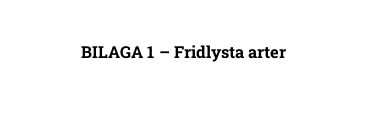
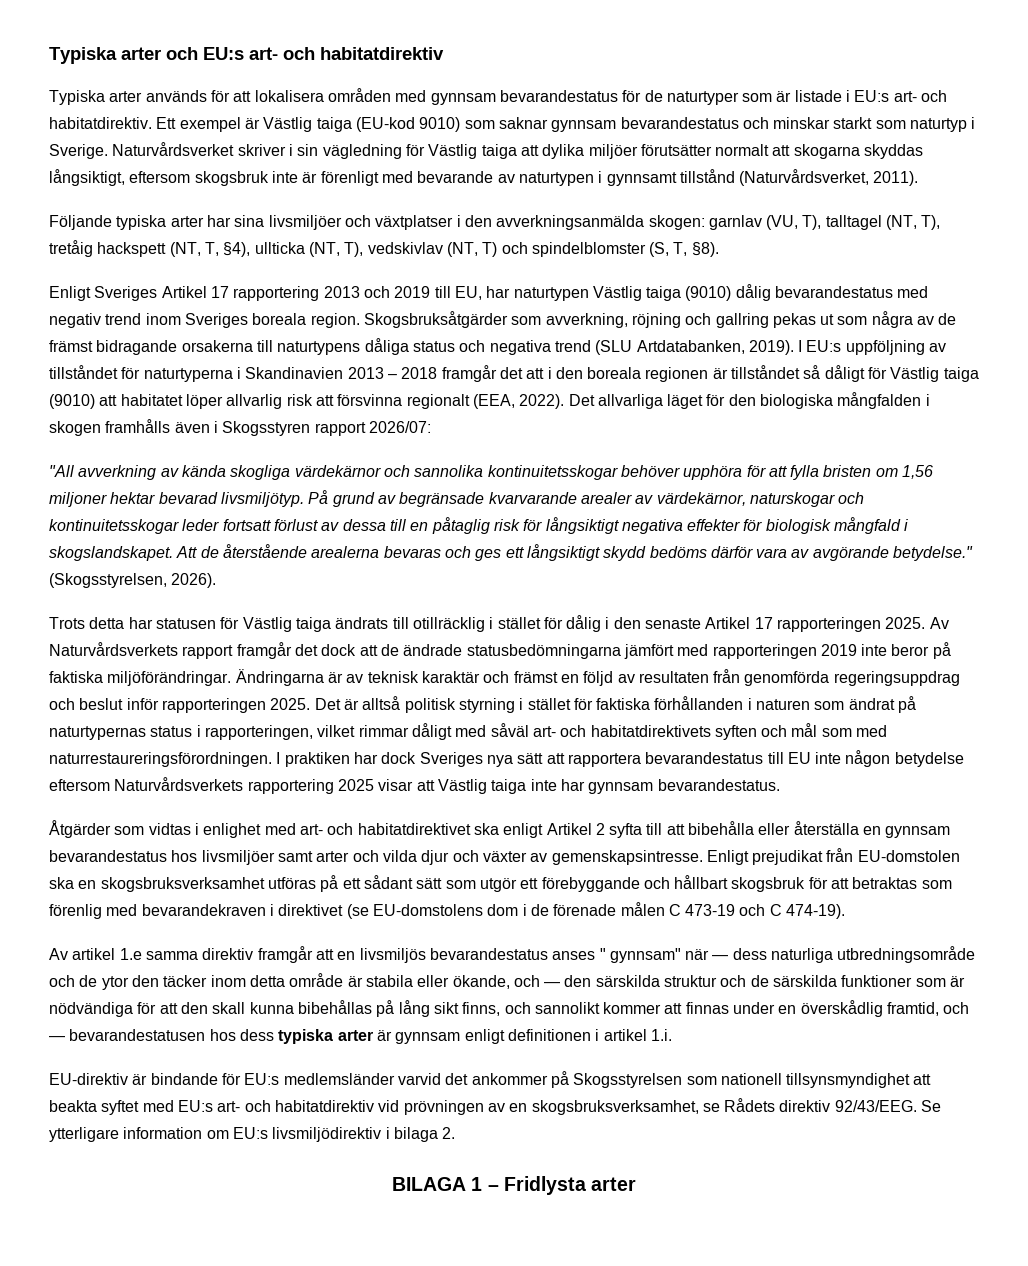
+ Typiska arter och EU:s art- och habitatdirektiv
+ Typiska arter används för att lokalisera områden med gynnsam bevarandestatus för de naturtyper som är listade i EU:s art- och habitatdirektiv. Ett exempel är Västlig taiga (EU-kod 9010) som saknar gynnsam bevarandestatus och minskar starkt som naturtyp i Sverige. Naturvårdsverket skriver i sin vägledning för Västlig taiga att dylika miljöer förutsätter normalt att skogarna skyddas långsiktigt, eftersom skogsbruk inte är förenligt med bevarande av naturtypen i gynnsamt tillstånd (Naturvårdsverket, 2011).
+ Följande typiska arter har sina livsmiljöer och växtplatser i den avverkningsanmälda skogen: garnlav (VU, T), talltagel (NT, T), tretåig hackspett (NT, T, §4), ullticka (NT, T), vedskivlav (NT, T) och spindelblomster (S, T, §8).
+ Enligt Sveriges Artikel 17 rapportering 2013 och 2019 till EU, har naturtypen Västlig taiga (9010) dålig bevarandestatus med negativ trend inom Sveriges boreala region. Skogsbruksåtgärder som avverkning, röjning och gallring pekas ut som några av de främst bidragande orsakerna till naturtypens dåliga status och negativa trend (SLU Artdatabanken, 2019). I EU:s uppföljning av tillståndet för naturtyperna i Skandinavien 2013 – 2018 framgår det att i den boreala regionen är tillståndet så dåligt för Västlig taiga (9010) att habitatet löper allvarlig risk att försvinna regionalt (EEA, 2022). Det allvarliga läget för den biologiska mångfalden i skogen framhålls även i Skogsstyren rapport 2026/07:
+ "All avverkning av kända skogliga värdekärnor och sannolika kontinuitetsskogar behöver upphöra för att fylla bristen om 1,56 miljoner hektar bevarad livsmiljötyp. På grund av begränsade kvarvarande arealer av värdekärnor, naturskogar och kontinuitetsskogar leder fortsatt förlust av dessa till en påtaglig risk för långsiktigt negativa effekter för biologisk mångfald i skogslandskapet. Att de återstående arealerna bevaras och ges ett långsiktigt skydd bedöms därför vara av avgörande betydelse." (Skogsstyrelsen, 2026).
+ Trots detta har statusen för Västlig taiga ändrats till otillräcklig i stället för dålig i den senaste Artikel 17 rapporteringen 2025. Av Naturvårdsverkets rapport framgår det dock att de ändrade statusbedömningarna jämfört med rapporteringen 2019 inte beror på faktiska miljöförändringar. Ändringarna är av teknisk karaktär och främst en följd av resultaten från genomförda regeringsuppdrag och beslut inför rapporteringen 2025. Det är alltså politisk styrning i stället för faktiska förhållanden i naturen som ändrat på naturtypernas status i rapporteringen, vilket rimmar dåligt med såväl art- och habitatdirektivets syften och mål som med naturrestaureringsförordningen. I praktiken har dock Sveriges nya sätt att rapportera bevarandestatus till EU inte någon betydelse eftersom Naturvårdsverkets rapportering 2025 visar att Västlig taiga inte har gynnsam bevarandestatus.
+ Åtgärder som vidtas i enlighet med art- och habitatdirektivet ska enligt Artikel 2 syfta till att bibehålla eller återställa en gynnsam bevarandestatus hos livsmiljöer samt arter och vilda djur och växter av gemenskapsintresse. Enligt prejudikat från EU-domstolen ska en skogsbruksverksamhet utföras på ett sådant sätt som utgör ett förebyggande och hållbart skogsbruk för att betraktas som förenlig med bevarandekraven i direktivet (se EU-domstolens dom i de förenade målen C 473-19 och C 474-19).
+ Av artikel 1.e samma direktiv framgår att en livsmiljös bevarandestatus anses " gynnsam" när — dess naturliga utbredningsområde och de ytor den täcker inom detta område är stabila eller ökande, och — den särskilda struktur och de särskilda funktioner som är nödvändiga för att den skall kunna bibehållas på lång sikt finns, och sannolikt kommer att finnas under en överskådlig framtid, och — bevarandestatusen hos dess typiska arter är gynnsam enligt definitionen i artikel 1.i.
+ EU-direktiv är bindande för EU:s medlemsländer varvid det ankommer på Skogsstyrelsen som nationell tillsynsmyndighet att beakta syftet med EU:s art- och habitatdirektiv vid prövningen av en skogsbruksverksamhet, se Rådets direktiv 92/43/EEG. Se ytterligare information om EU:s livsmiljödirektiv i bilaga 2.

